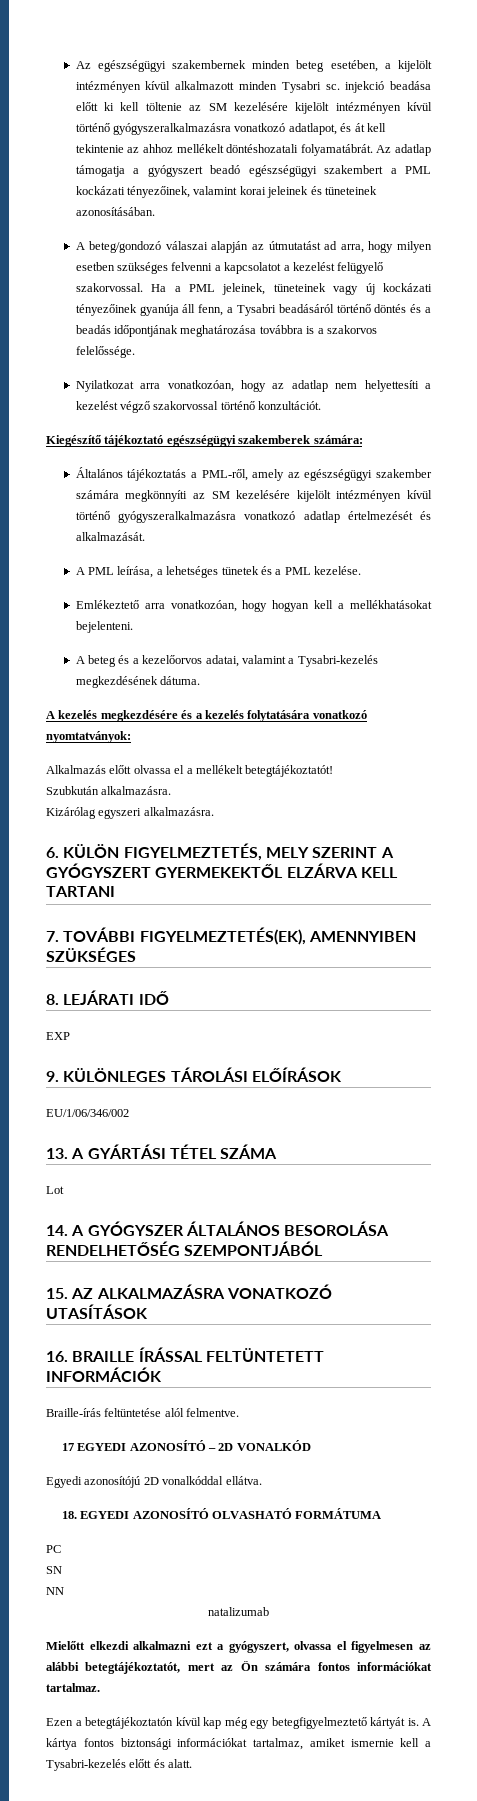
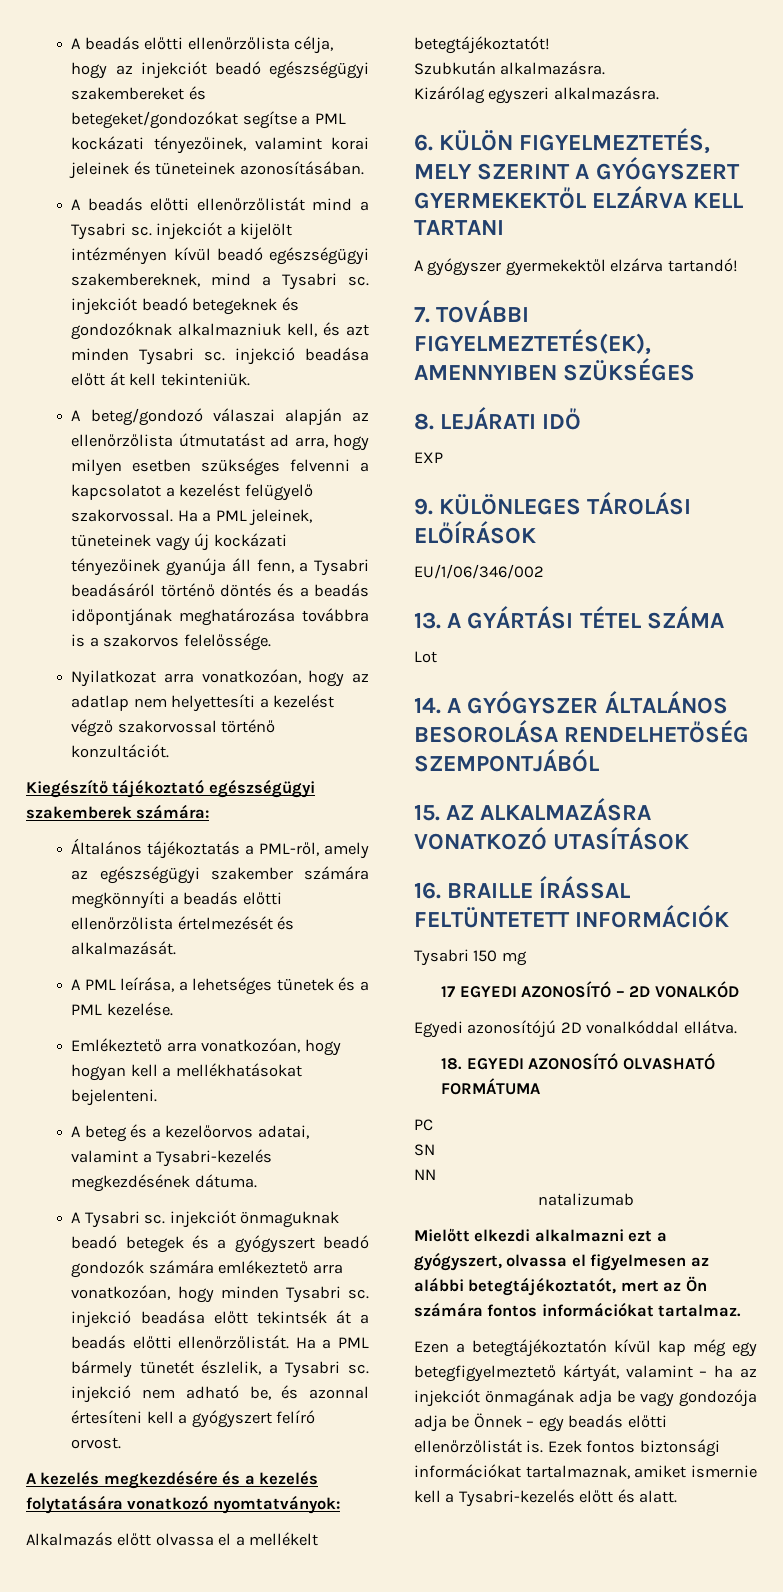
- Az egészségügyi szakembernek minden beteg esetében, a kijelölt intézményen kívül alkalmazott minden Tysabri sc. injekció beadása előtt ki kell töltenie az SM kezelésére kijelölt intézményen kívül történő gyógyszeralkalmazásra vonatkozó adatlapot, és át kell tekintenie az ahhoz mellékelt döntéshozatali folyamatábrát. Az adatlap támogatja a gyógyszert beadó egészségügyi szakembert a PML kockázati tényezőinek, valamint korai jeleinek és tüneteinek azonosításában.
+ A beadás előtti ellenőrzőlista célja, hogy az injekciót beadó egészségügyi szakembereket és betegeket/gondozókat segítse a PML kockázati tényezőinek, valamint korai jeleinek és tüneteinek azonosításában.
+ A beadás előtti ellenőrzőlistát mind a Tysabri sc. injekciót a kijelölt intézményen kívül beadó egészségügyi szakembereknek, mind a Tysabri sc. injekciót beadó betegeknek és gondozóknak alkalmazniuk kell, és azt minden Tysabri sc. injekció beadása előtt át kell tekinteniük.
- A beteg/gondozó válaszai alapján az útmutatást ad arra, hogy milyen esetben szükséges felvenni a kapcsolatot a kezelést felügyelő szakorvossal.
+ A beteg/gondozó válaszai alapján az ellenőrzőlista útmutatást ad arra, hogy milyen esetben szükséges felvenni a kapcsolatot a kezelést felügyelő szakorvossal.
- Általános tájékoztatás a PML-ről, amely az egészségügyi szakember számára megkönnyíti az SM kezelésére kijelölt intézményen kívül történő gyógyszeralkalmazásra vonatkozó adatlap értelmezését és alkalmazását.
+ Általános tájékoztatás a PML-ről, amely az egészségügyi szakember számára megkönnyíti a beadás előtti ellenőrzőlista értelmezését és alkalmazását.
+ A Tysabri sc. injekciót önmaguknak beadó betegek és a gyógyszert beadó gondozók számára emlékeztető arra vonatkozóan, hogy minden Tysabri sc. injekció beadása előtt tekintsék át a beadás előtti ellenőrzőlistát. Ha a PML bármely tünetét észlelik, a Tysabri sc. injekció nem adható be, és azonnal értesíteni kell a gyógyszert felíró orvost.
+ A gyógyszer gyermekektől elzárva tartandó!
- Braille-írás feltüntetése alól felmentve.
+ Tysabri 150 mg
- Ezen a betegtájékoztatón kívül kap még egy betegfigyelmeztető kártyát is. A kártya fontos biztonsági információkat tartalmaz, amiket ismernie kell a Tysabri-kezelés előtt és alatt.
+ Ezen a betegtájékoztatón kívül kap még egy betegfigyelmeztető kártyát, valamint – ha az injekciót önmagának adja be vagy gondozója adja be Önnek – egy beadás előtti ellenőrzőlistát is. Ezek fontos biztonsági információkat tartalmaznak, amiket ismernie kell a Tysabri-kezelés előtt és alatt.

